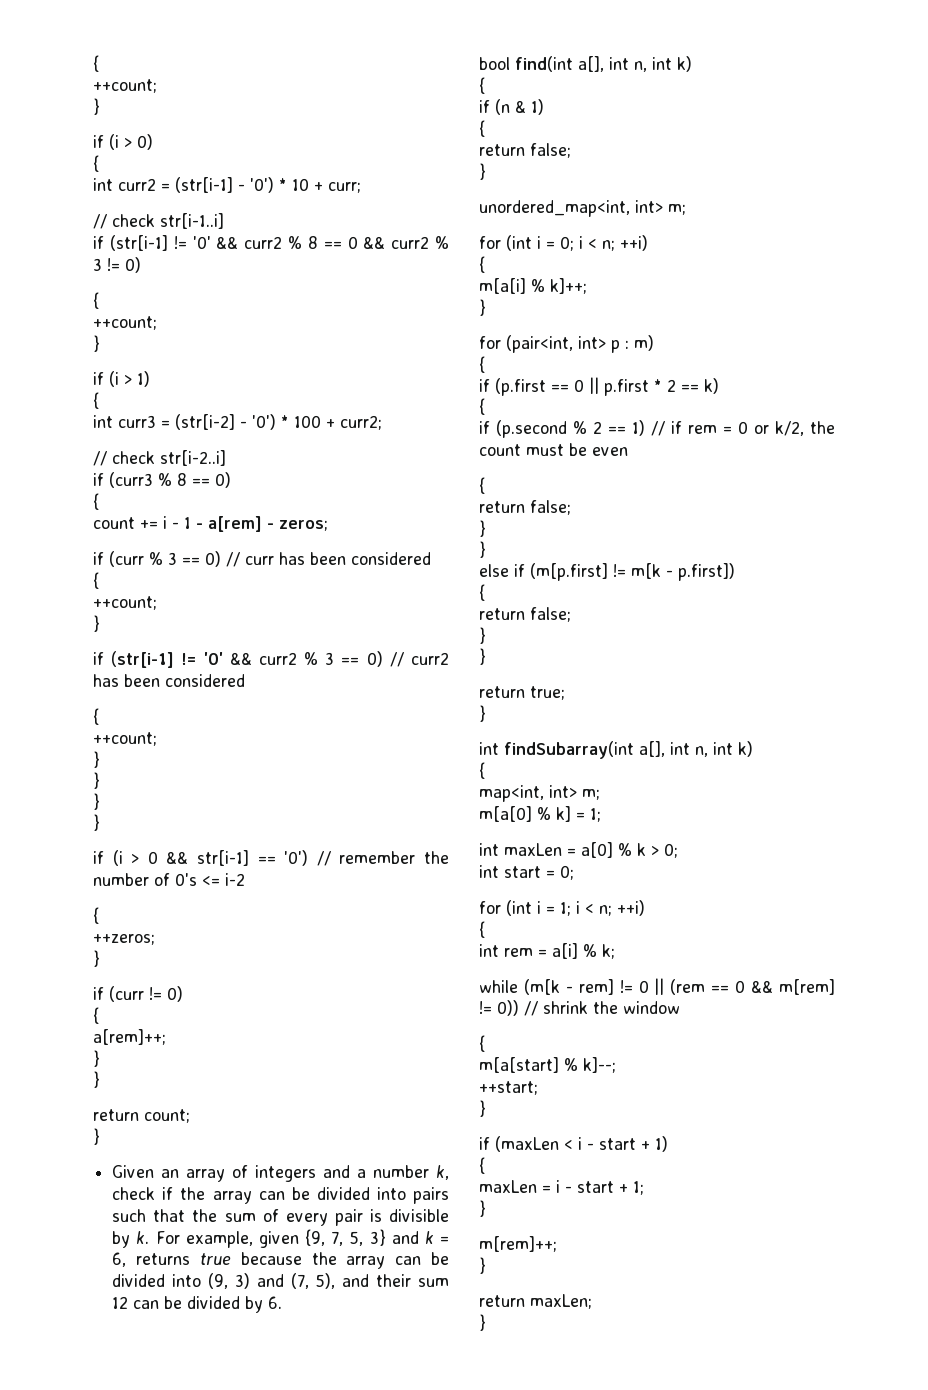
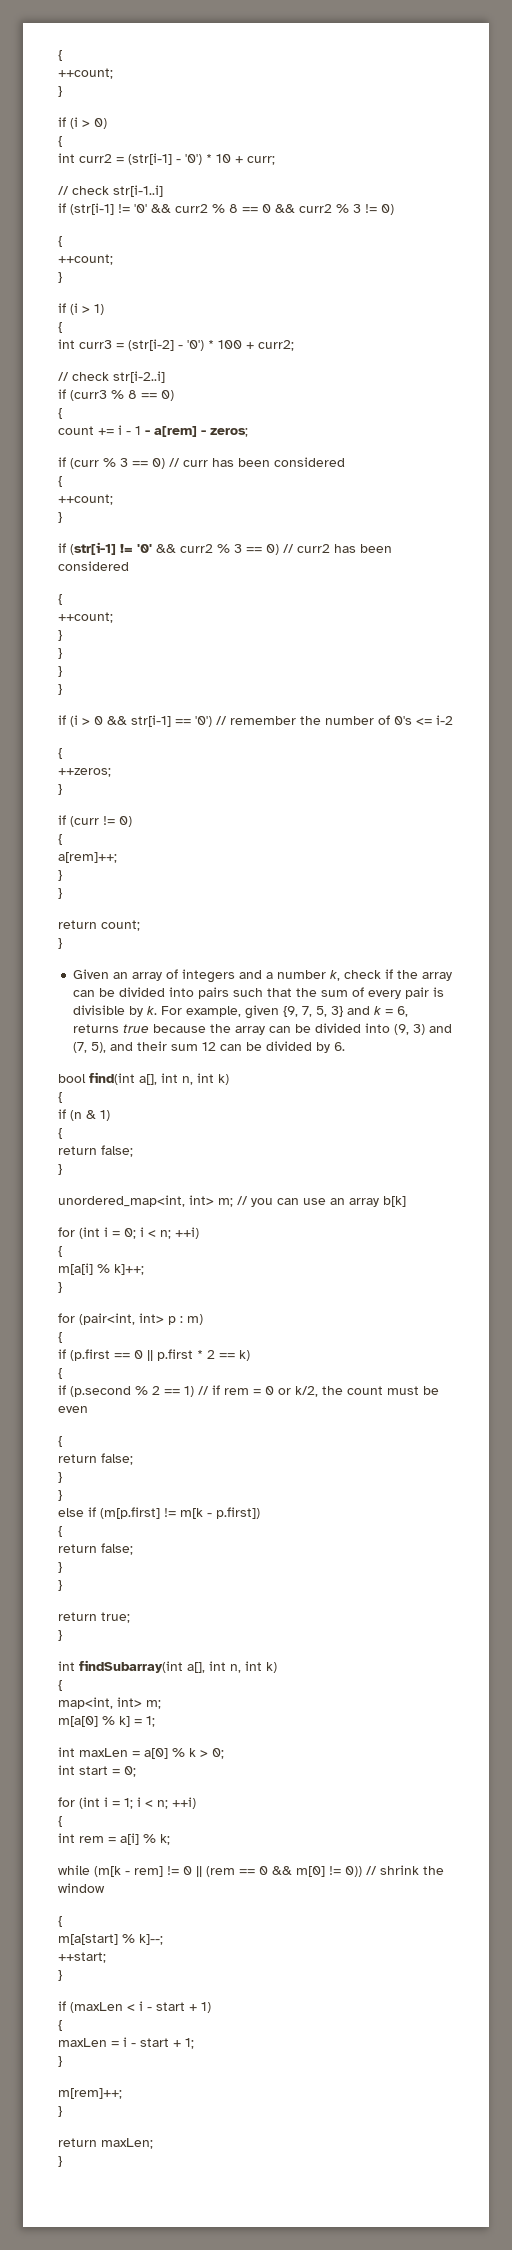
- unordered_map<int, int> m;
+ unordered_map<int, int> m; // you can use an array b[k]
- while (m[k - rem] != 0 || (rem == 0 && m[rem] != 0)) // shrink the window
+ while (m[k - rem] != 0 || (rem == 0 && m[0] != 0)) // shrink the window

